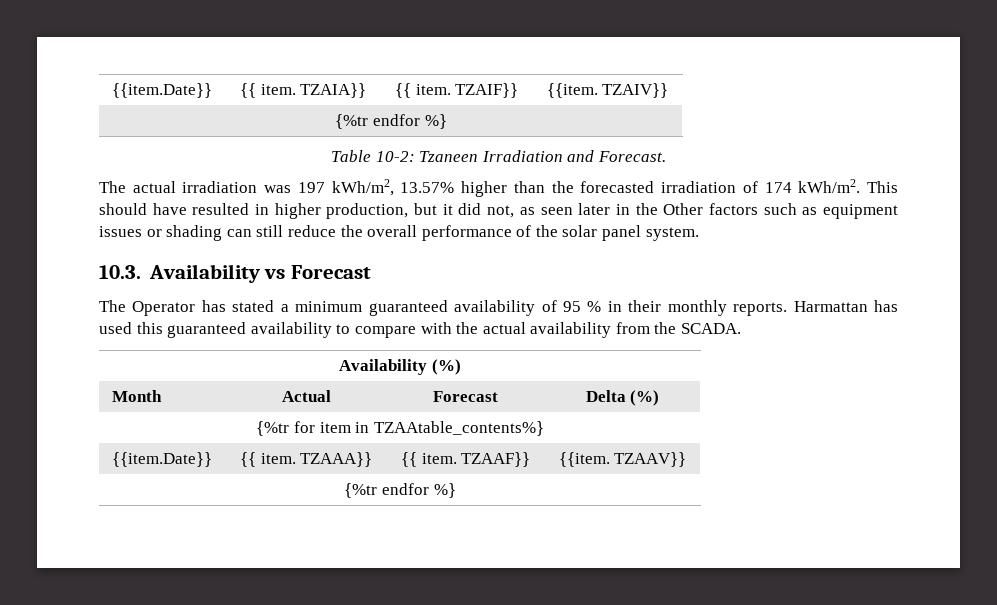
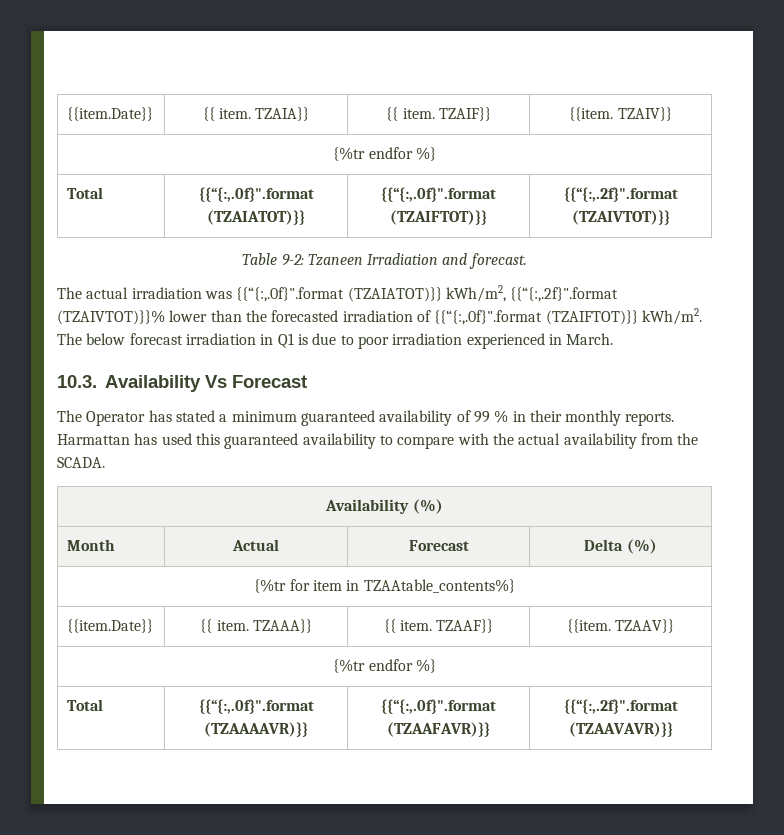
+ Total | {{“{:,.0f}".format (TZAIATOT)}} | {{“{:,.0f}".format (TZAIFTOT)}} | {{“{:,.2f}".format (TZAIVTOT)}}
- Table 10-2: Tzaneen Irradiation and Forecast.
+ Table 9-2: Tzaneen Irradiation and forecast.
- The actual irradiation was 197 kWh/m2, 13.57% higher than the forecasted irradiation of 174 kWh/m2. This should have resulted in higher production, but it did not, as seen later in the Other factors such as equipment issues or shading can still reduce the overall performance of the solar panel system.
+ The actual irradiation was {{“{:,.0f}".format (TZAIATOT)}} kWh/m2, {{“{:,.2f}".format (TZAIVTOT)}}% lower than the forecasted irradiation of {{“{:,.0f}".format (TZAIFTOT)}} kWh/m2. The below forecast irradiation in Q1 is due to poor irradiation experienced in March.
- 10.3. Availability vs Forecast
+ 10.3. Availability Vs Forecast
- The Operator has stated a minimum guaranteed availability of 95 % in their monthly reports.
+ The Operator has stated a minimum guaranteed availability of 99 % in their monthly reports.
+ Total | {{“{:,.0f}".format (TZAAAAVR)}} | {{“{:,.0f}".format (TZAAFAVR)}} | {{“{:,.2f}".format (TZAAVAVR)}}

